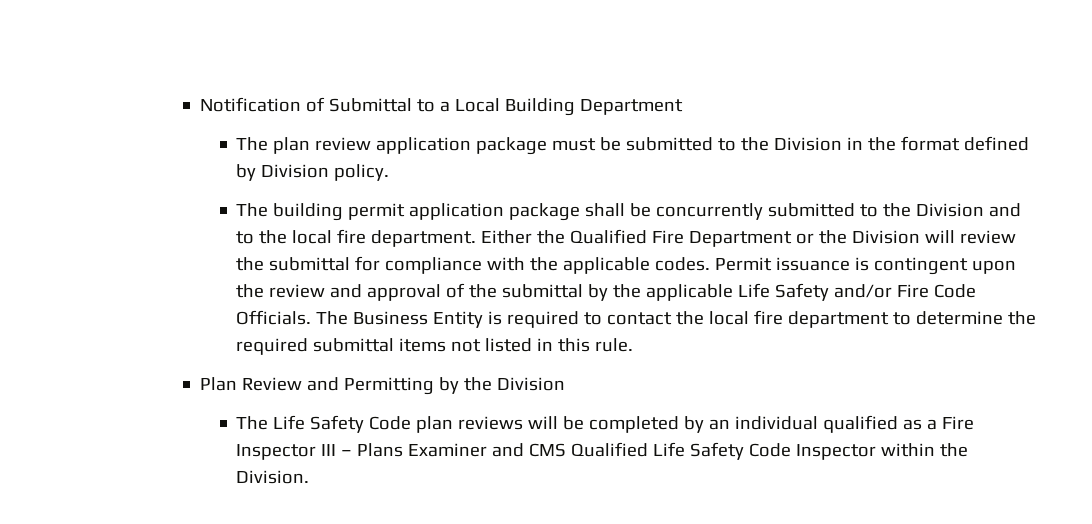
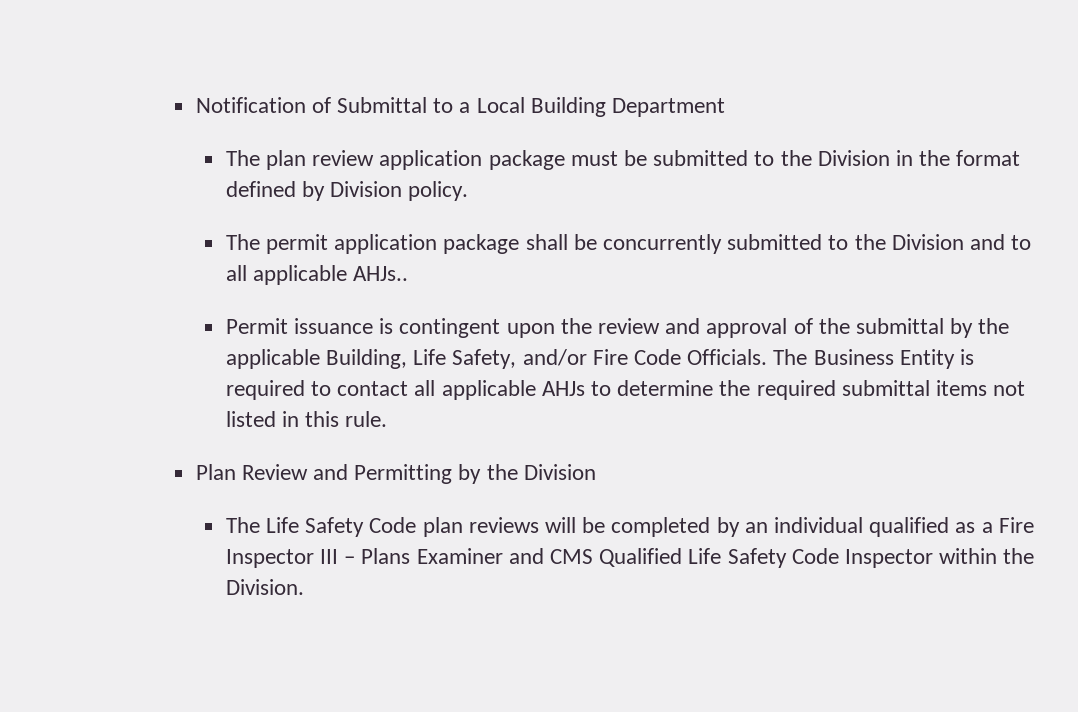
- The building permit application package shall be concurrently submitted to the Division and to the local fire department. Either the Qualified Fire Department or the Division will review the submittal for compliance with the applicable codes. Permit issuance is contingent upon the review and approval of the submittal by the applicable Life Safety and/or Fire Code Officials.
+ The permit application package shall be concurrently submitted to the Division and to all applicable AHJs..
+ Permit issuance is contingent upon the review and approval of the submittal by the applicable Building, Life Safety, and/or Fire Code Officials.
- The Business Entity is required to contact the local fire department to determine the required submittal items not listed in this rule.
+ The Business Entity is required to contact all applicable AHJs to determine the required submittal items not listed in this rule.

